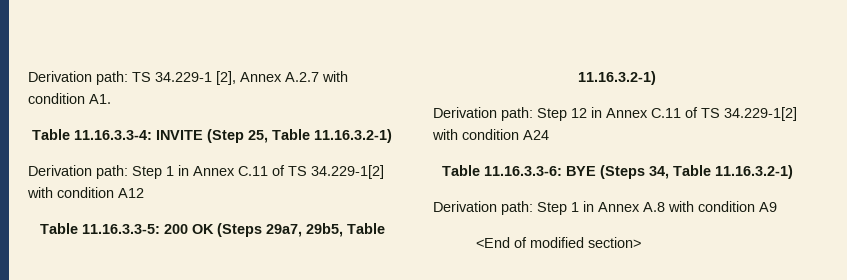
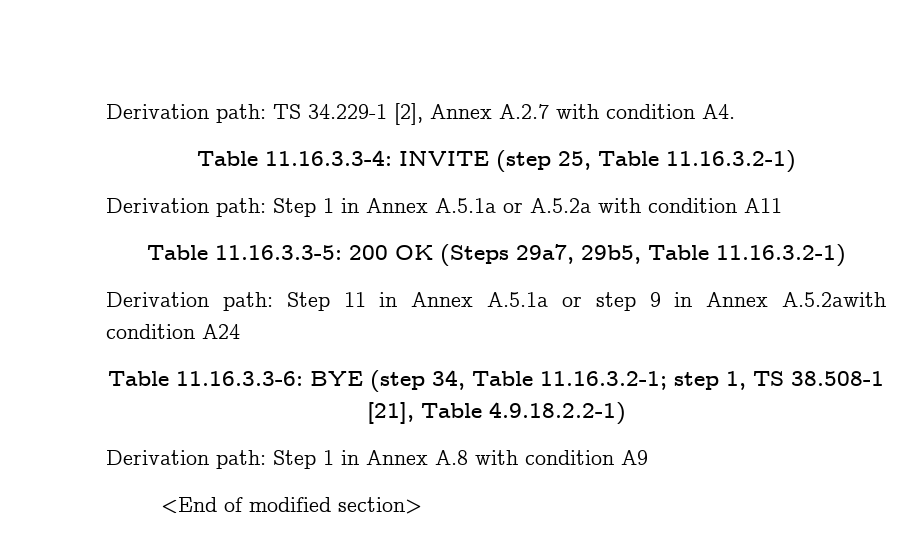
- Derivation path: TS 34.229-1 [2], Annex A.2.7 with condition A1.
+ Derivation path: TS 34.229-1 [2], Annex A.2.7 with condition A4.
- Table 11.16.3.3-4: INVITE (Step 25, Table 11.16.3.2-1)
+ Table 11.16.3.3-4: INVITE (step 25, Table 11.16.3.2-1)
- Derivation path: Step 1 in Annex C.11 of TS 34.229-1[2] with condition A12
+ Derivation path: Step 1 in Annex A.5.1a or A.5.2a with condition A11
- Derivation path: Step 12 in Annex C.11 of TS 34.229-1[2] with condition A24
+ Derivation path: Step 11 in Annex A.5.1a or step 9 in Annex A.5.2awith condition A24
- Table 11.16.3.3-6: BYE (Steps 34, Table 11.16.3.2-1)
+ Table 11.16.3.3-6: BYE (step 34, Table 11.16.3.2-1; step 1, TS 38.508-1 [21], Table 4.9.18.2.2-1)

